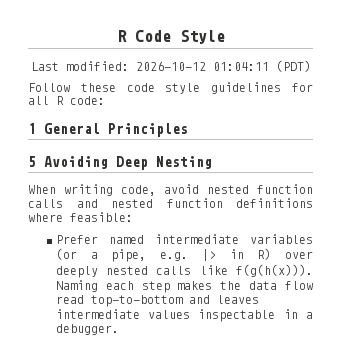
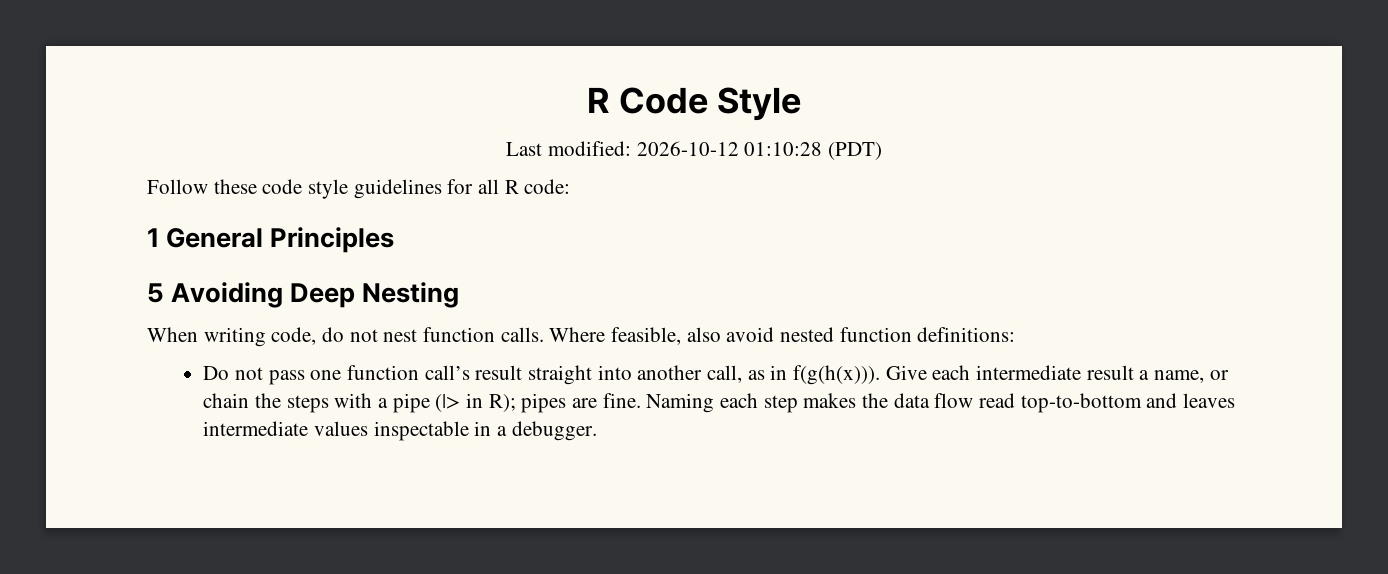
- Last modified: 2026-10-12 01:04:11 (PDT)
+ Last modified: 2026-10-12 01:10:28 (PDT)
- When writing code, avoid nested function calls and nested function definitions where feasible:
- Prefer named intermediate variables (or a pipe, e.g. |> in R) over deeply nested calls like f(g(h(x))).
+ When writing code, do not nest function calls. Where feasible, also avoid nested function definitions:
+ Do not pass one function call’s result straight into another call, as in f(g(h(x))). Give each intermediate result a name, or chain the steps with a pipe (|> in R); pipes are fine.

